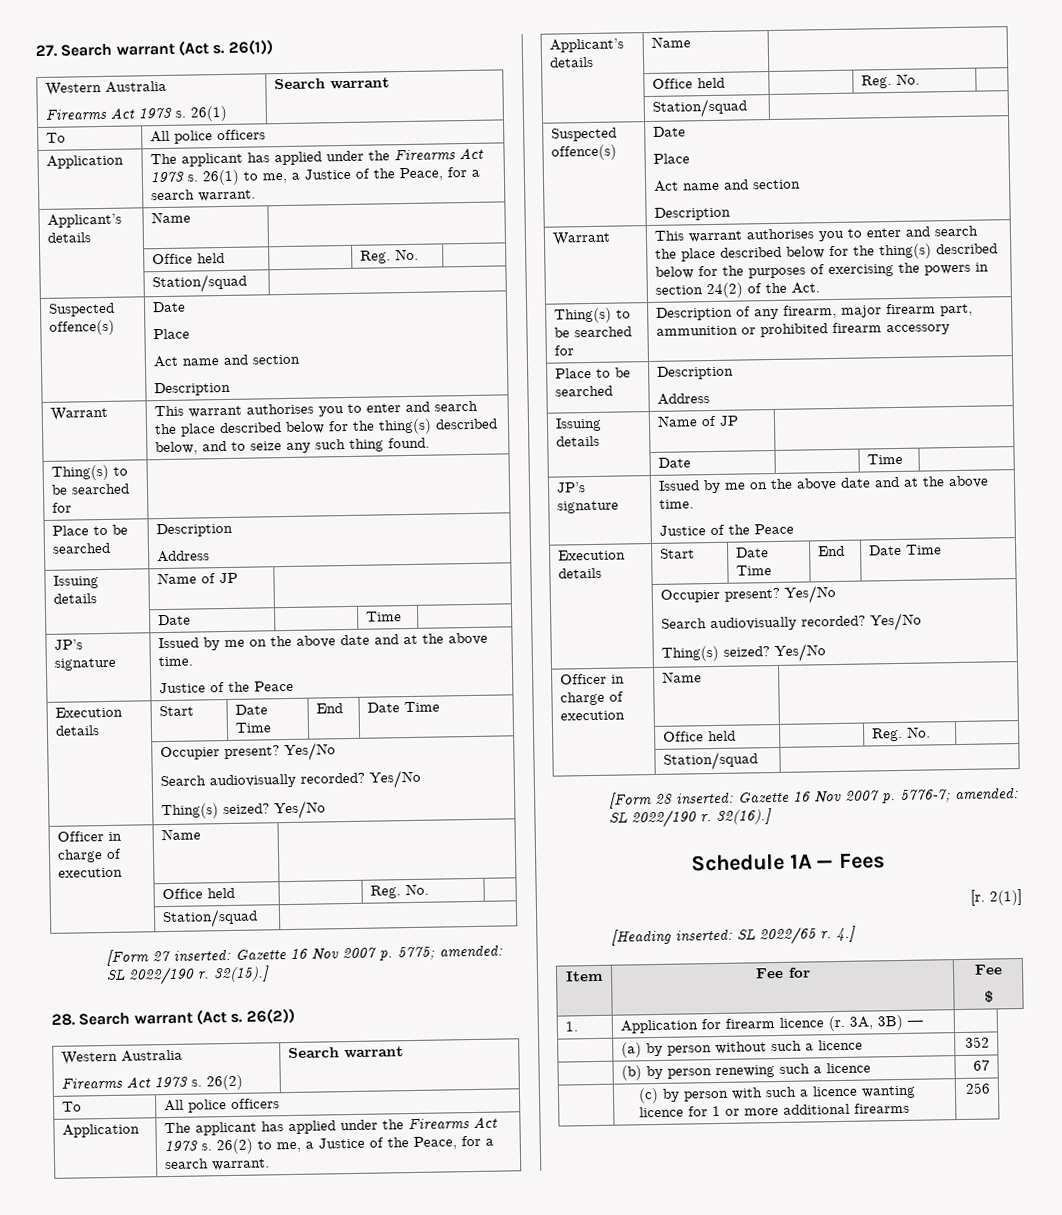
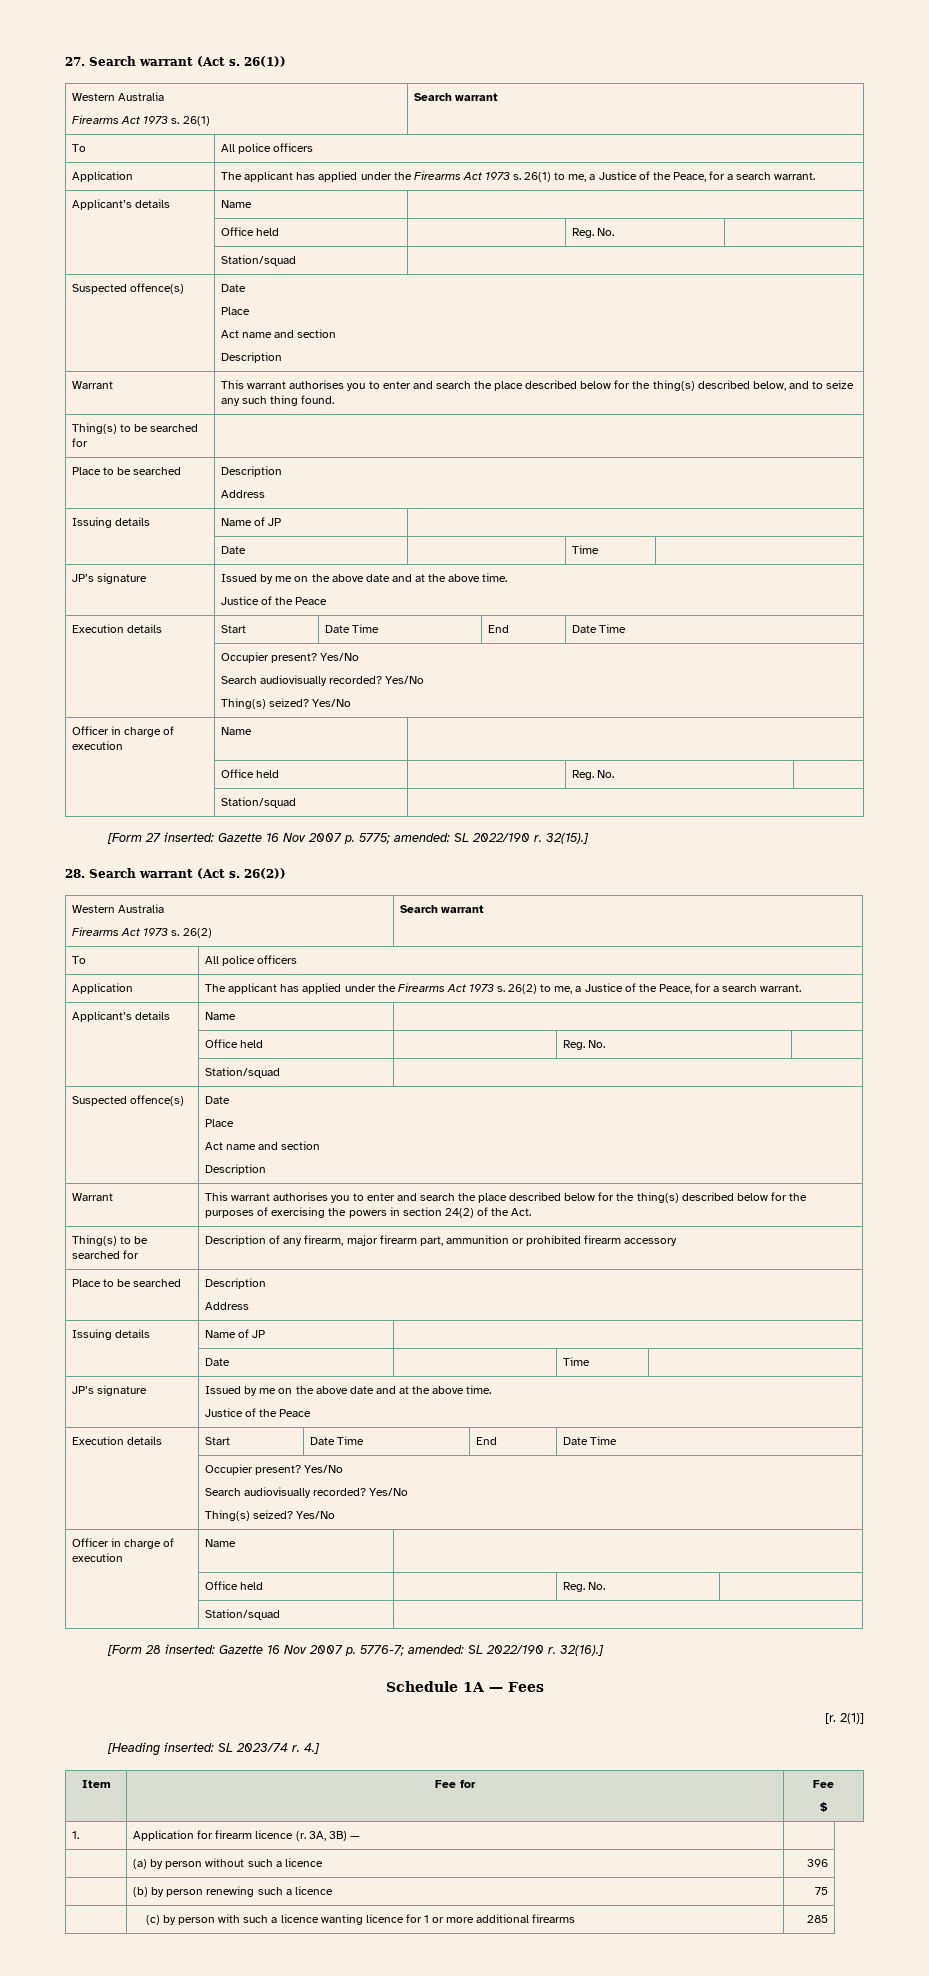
- [Heading inserted: SL 2022/65 r.
+ [Heading inserted: SL 2023/74 r.
- | (a) by person without such a licence | 352
+ | (a) by person without such a licence | 396
- | (b) by person renewing such a licence | 67
+ | (b) by person renewing such a licence | 75
- | (c) by person with such a licence wanting licence for 1 or more additional firearms | 256
+ | (c) by person with such a licence wanting licence for 1 or more additional firearms | 285

